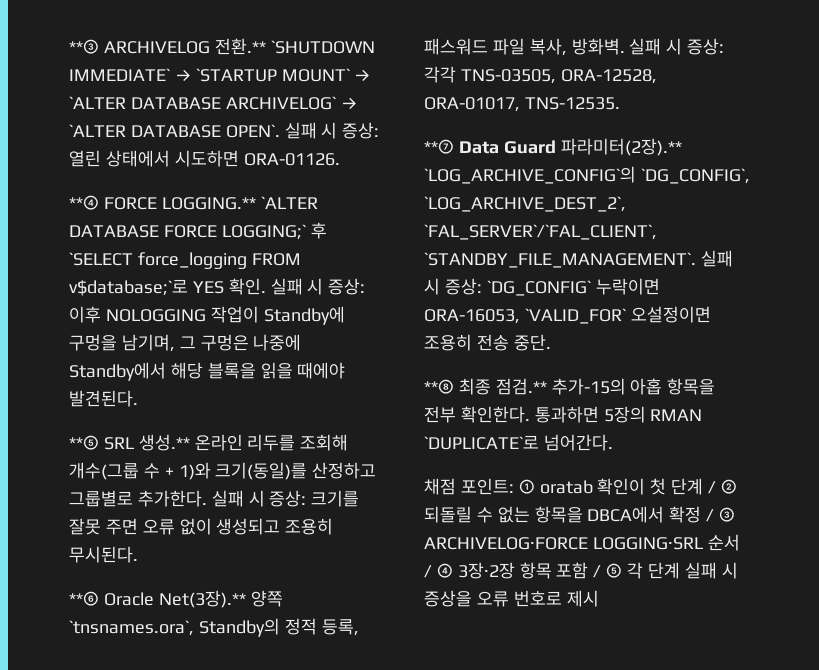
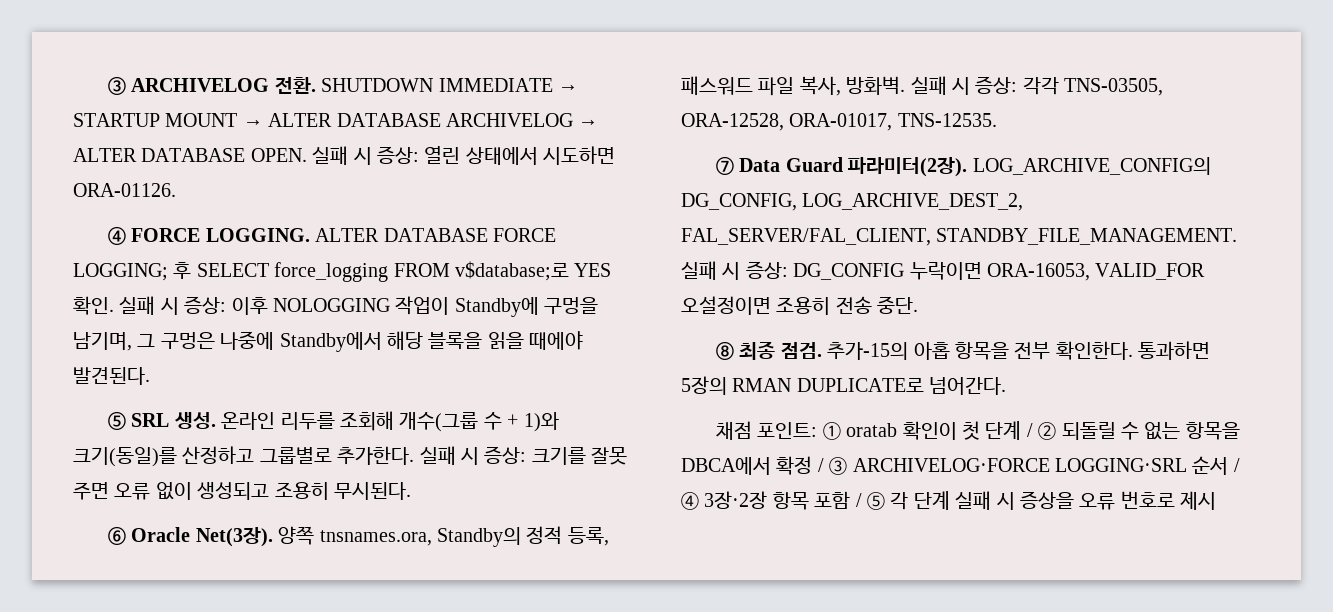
- **③ ARCHIVELOG 전환.** `SHUTDOWN IMMEDIATE` → `STARTUP MOUNT` → `ALTER DATABASE ARCHIVELOG` → `ALTER DATABASE OPEN`.
+ ③ ARCHIVELOG 전환. SHUTDOWN IMMEDIATE → STARTUP MOUNT → ALTER DATABASE ARCHIVELOG → ALTER DATABASE OPEN.
- **④ FORCE LOGGING.** `ALTER DATABASE FORCE LOGGING;` 후 `SELECT force_logging FROM v$database;`로 YES 확인.
+ ④ FORCE LOGGING. ALTER DATABASE FORCE LOGGING; 후 SELECT force_logging FROM v$database;로 YES 확인.
- **⑤ SRL 생성.** 온라인 리두를 조회해 개수(그룹 수 + 1)와 크기(동일)를 산정하고 그룹별로 추가한다.
+ ⑤ SRL 생성. 온라인 리두를 조회해 개수(그룹 수 + 1)와 크기(동일)를 산정하고 그룹별로 추가한다.
- **⑥ Oracle Net(3장).** 양쪽 `tnsnames.ora`, Standby의 정적 등록, 패스워드 파일 복사, 방화벽.
+ ⑥ Oracle Net(3장). 양쪽 tnsnames.ora, Standby의 정적 등록, 패스워드 파일 복사, 방화벽.
- **⑦ Data Guard 파라미터(2장).** `LOG_ARCHIVE_CONFIG`의 `DG_CONFIG`, `LOG_ARCHIVE_DEST_2`, `FAL_SERVER`/`FAL_CLIENT`, `STANDBY_FILE_MANAGEMENT`. 실패 시 증상: `DG_CONFIG` 누락이면 ORA-16053, `VALID_FOR` 오설정이면 조용히 전송 중단.
+ ⑦ Data Guard 파라미터(2장). LOG_ARCHIVE_CONFIG의 DG_CONFIG, LOG_ARCHIVE_DEST_2, FAL_SERVER/FAL_CLIENT, STANDBY_FILE_MANAGEMENT. 실패 시 증상: DG_CONFIG 누락이면 ORA-16053, VALID_FOR 오설정이면 조용히 전송 중단.
- **⑧ 최종 점검.** 추가-15의 아홉 항목을 전부 확인한다.
+ ⑧ 최종 점검. 추가-15의 아홉 항목을 전부 확인한다.
- 통과하면 5장의 RMAN `DUPLICATE`로 넘어간다.
+ 통과하면 5장의 RMAN DUPLICATE로 넘어간다.

